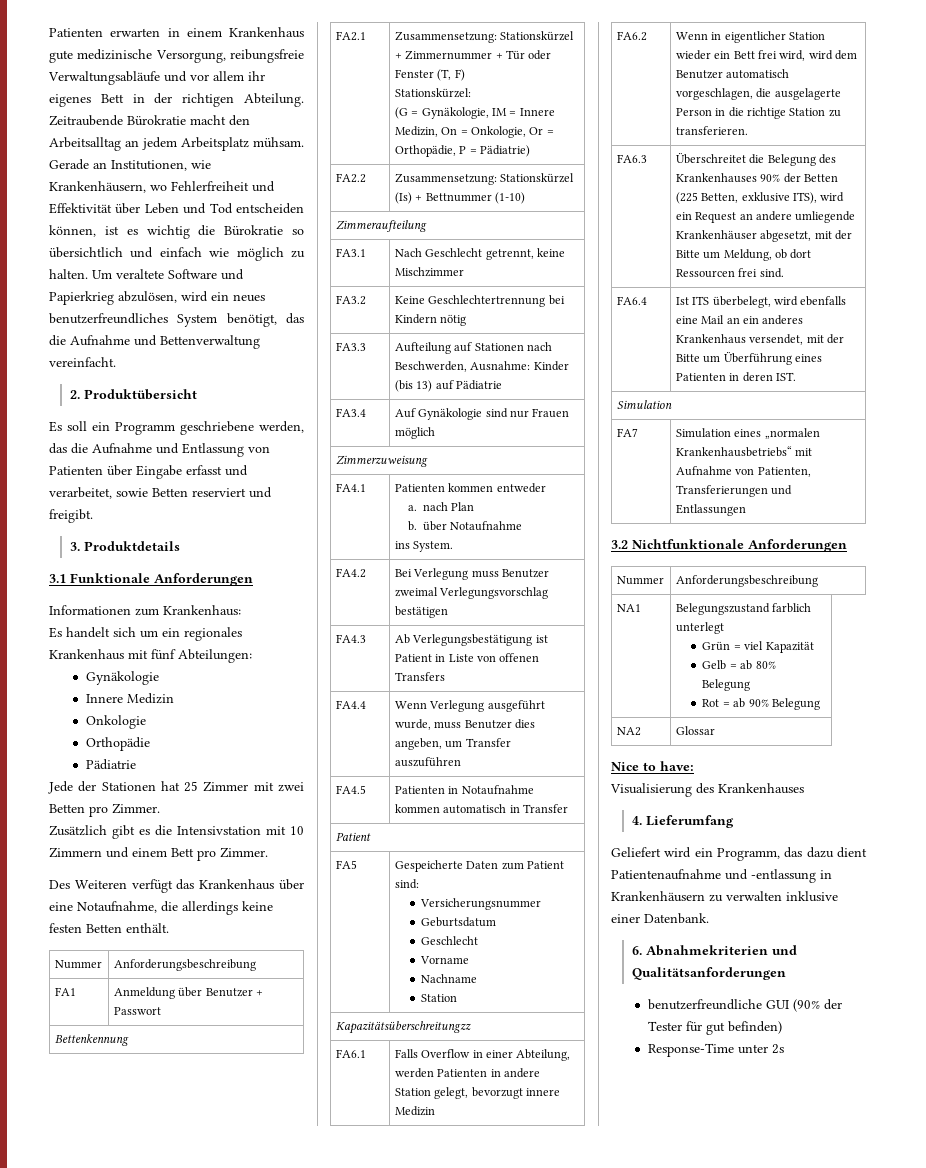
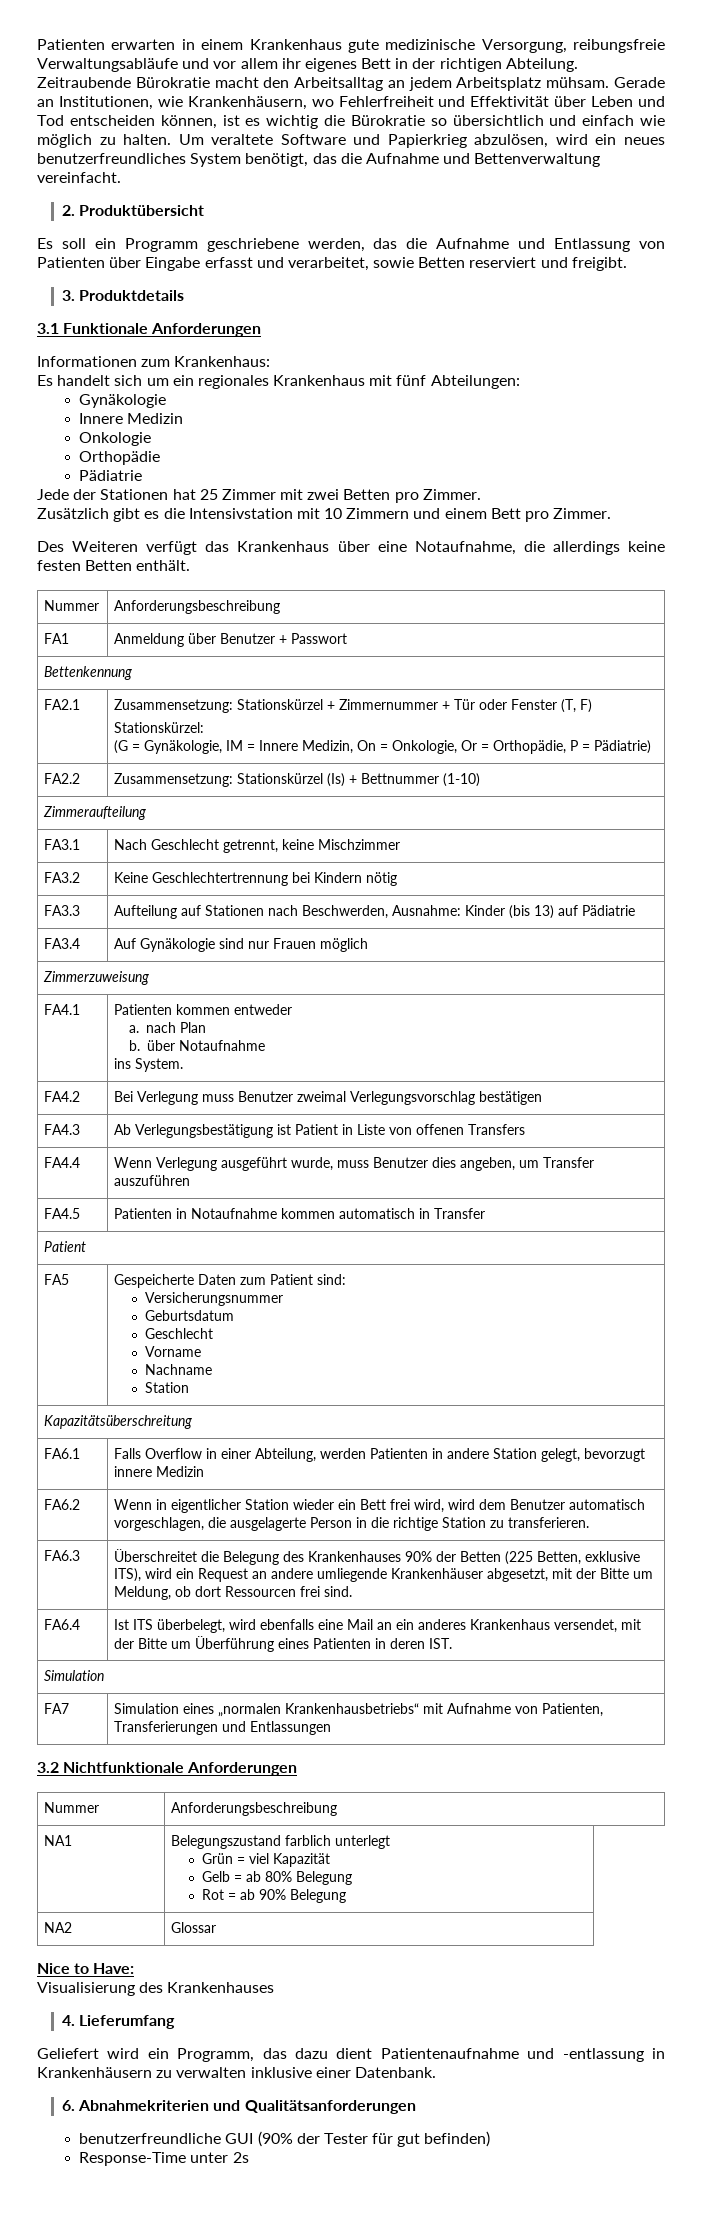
- Kapazitätsüberschreitungzz
+ Kapazitätsüberschreitung
- Nice to have:
+ Nice to Have:

